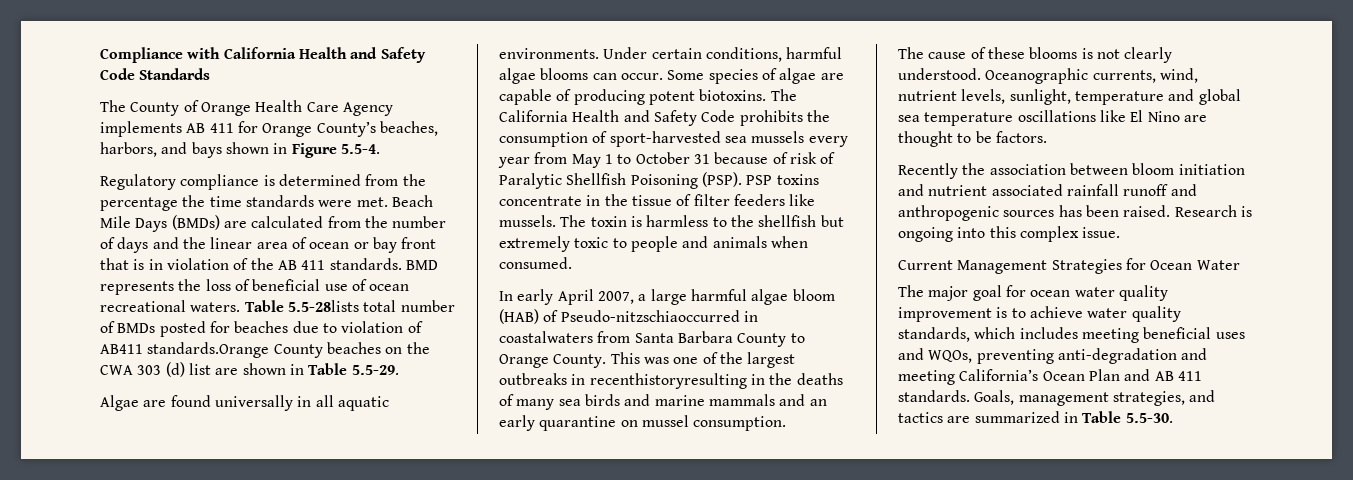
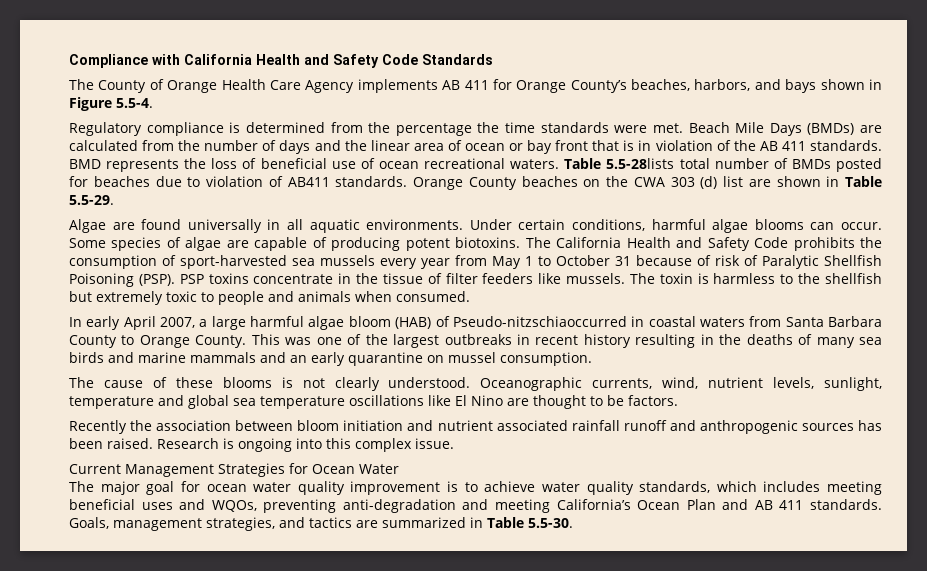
- Table 5.5-28lists total number of BMDs posted for beaches due to violation of AB411 standards.Orange County beaches on the CWA 303 (d) list are shown in Table 5.5-29.
+ Table 5.5-28lists total number of BMDs posted for beaches due to violation of AB411 standards. Orange County beaches on the CWA 303 (d) list are shown in Table 5.5-29.
- In early April 2007, a large harmful algae bloom (HAB) of Pseudo-nitzschiaoccurred in coastalwaters from Santa Barbara County to Orange County.
+ In early April 2007, a large harmful algae bloom (HAB) of Pseudo-nitzschiaoccurred in coastal waters from Santa Barbara County to Orange County.
- This was one of the largest outbreaks in recenthistoryresulting in the deaths of many sea birds and marine mammals and an early quarantine on mussel consumption.
+ This was one of the largest outbreaks in recent history resulting in the deaths of many sea birds and marine mammals and an early quarantine on mussel consumption.

